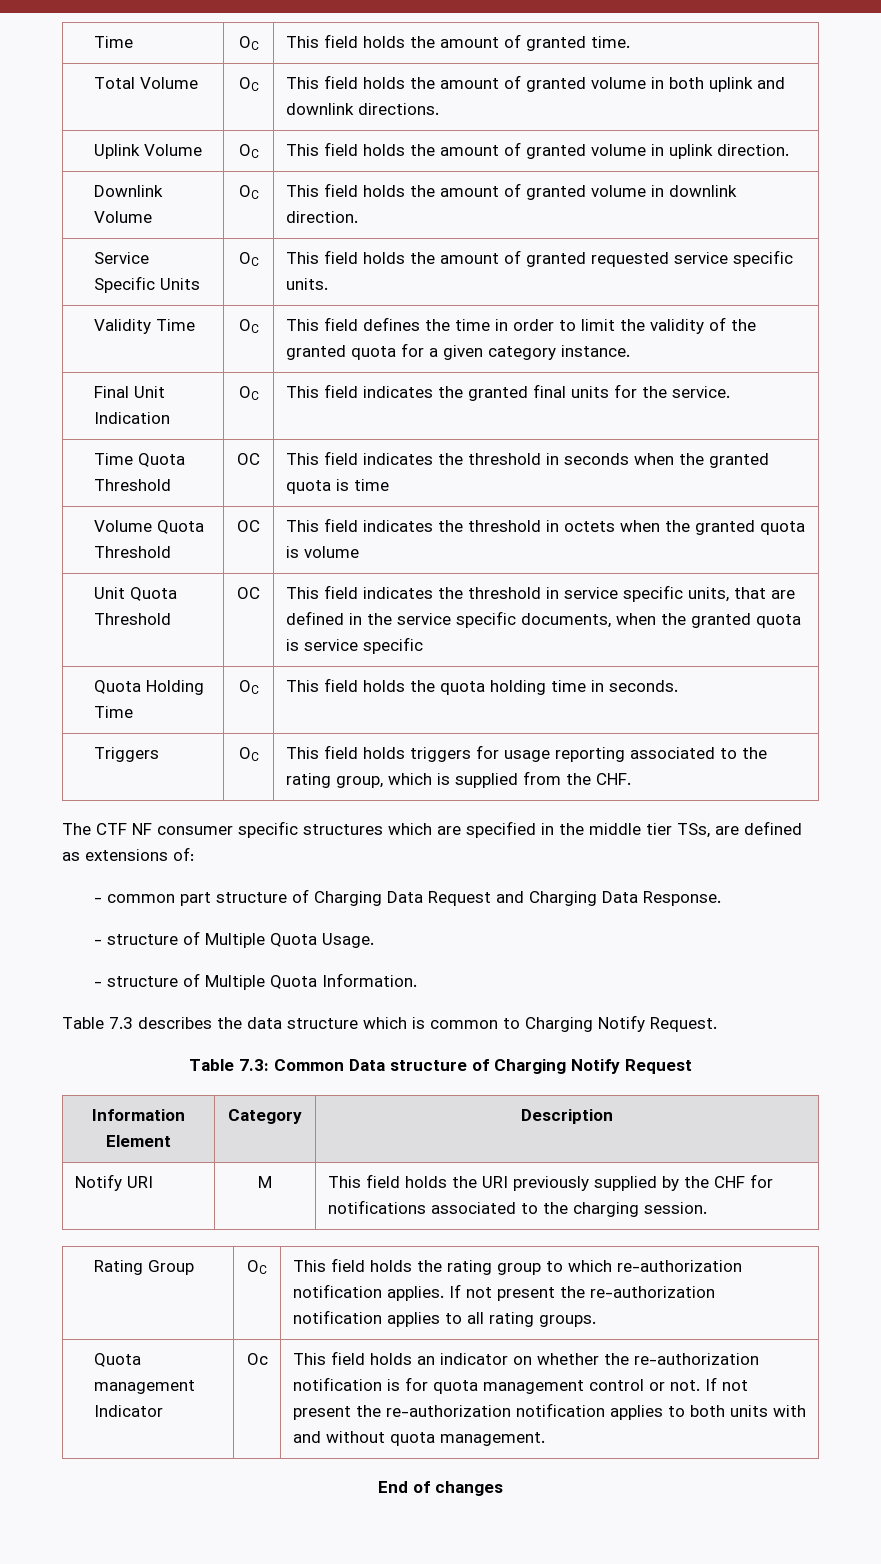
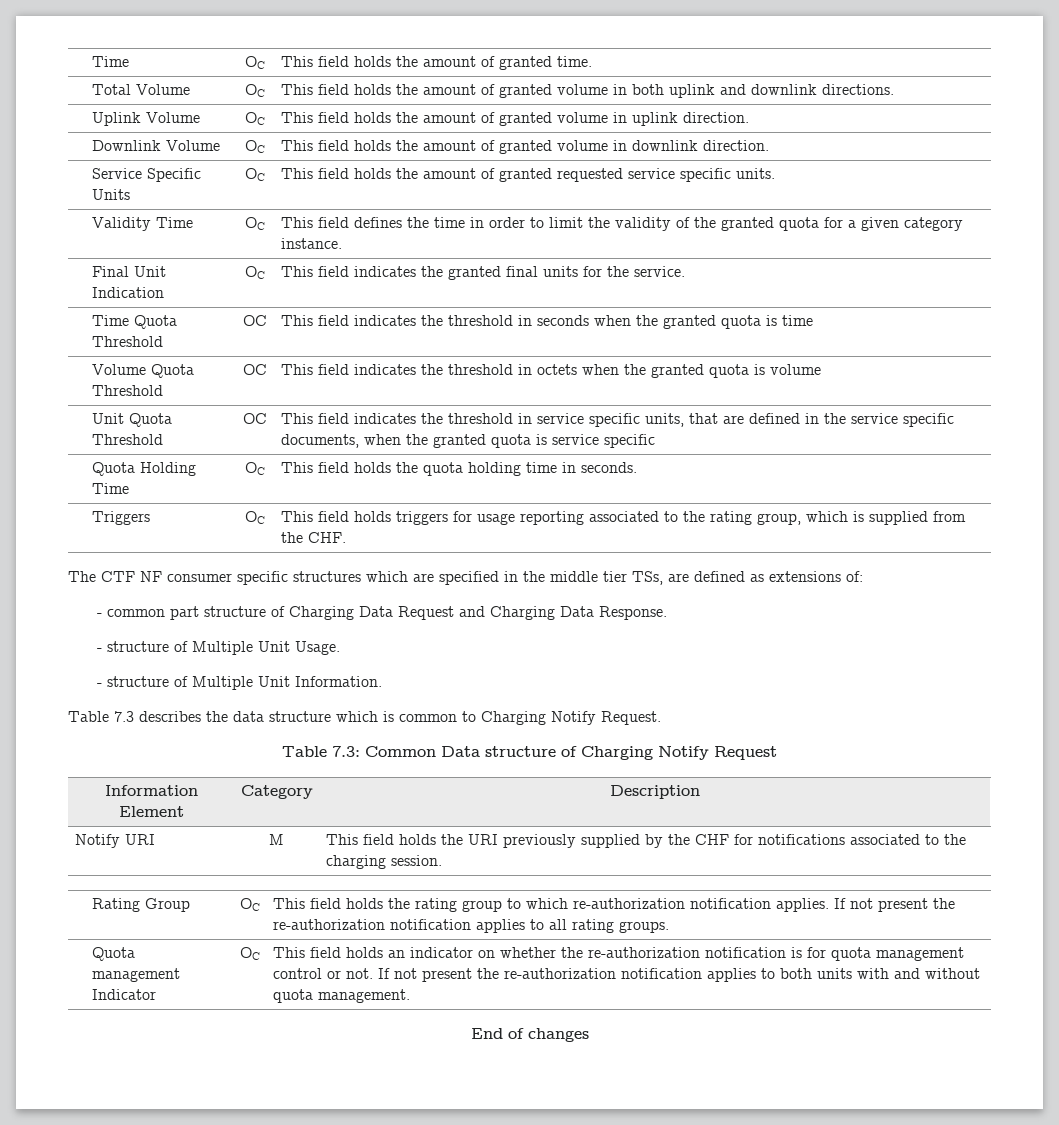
- - structure of Multiple Quota Usage.
+ - structure of Multiple Unit Usage.
- - structure of Multiple Quota Information.
+ - structure of Multiple Unit Information.
- Quota management Indicator | Oc | This field holds an indicator on whether the re-authorization notification is for quota management control or not. If not present the re-authorization notification applies to both units with and without quota management.
+ Quota management Indicator | OC | This field holds an indicator on whether the re-authorization notification is for quota management control or not. If not present the re-authorization notification applies to both units with and without quota management.

